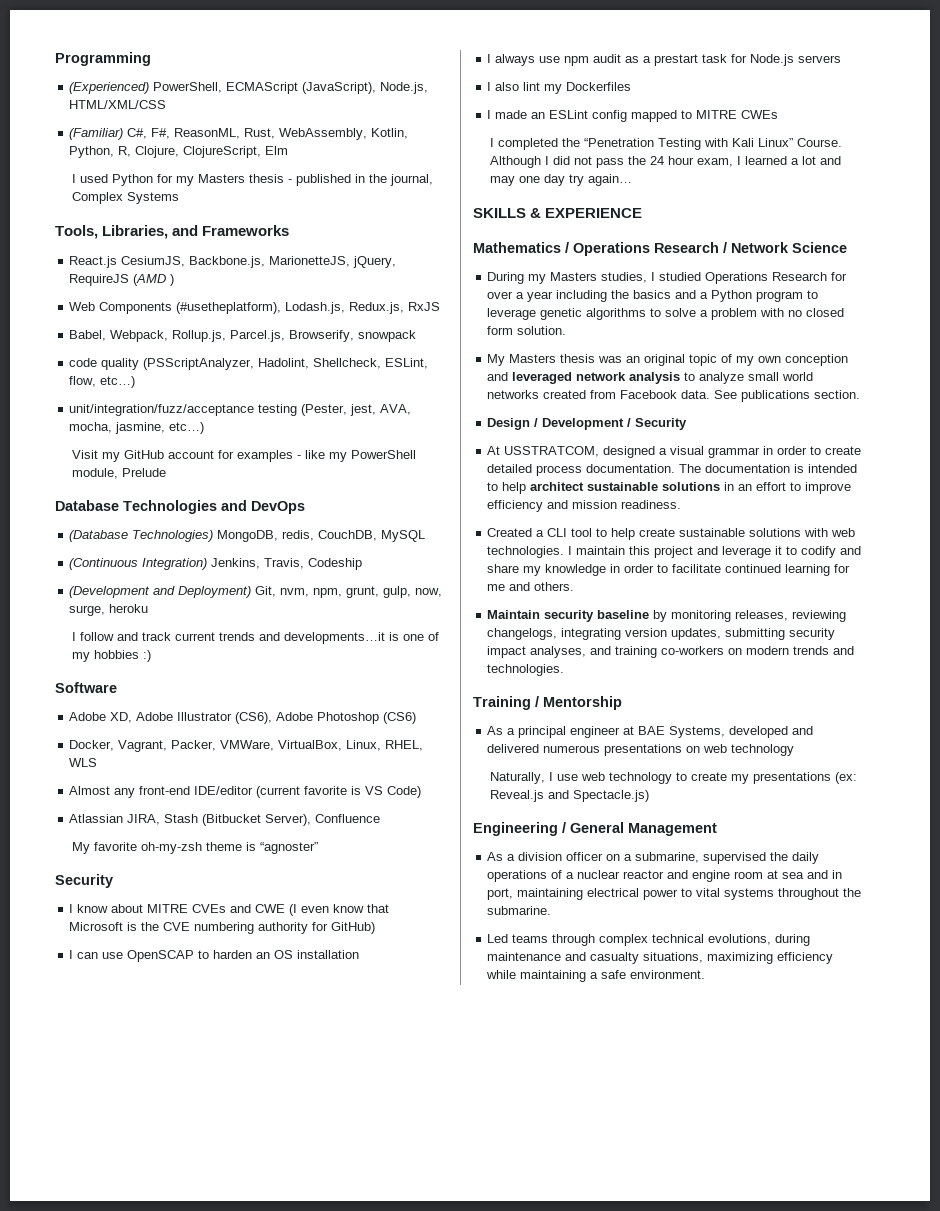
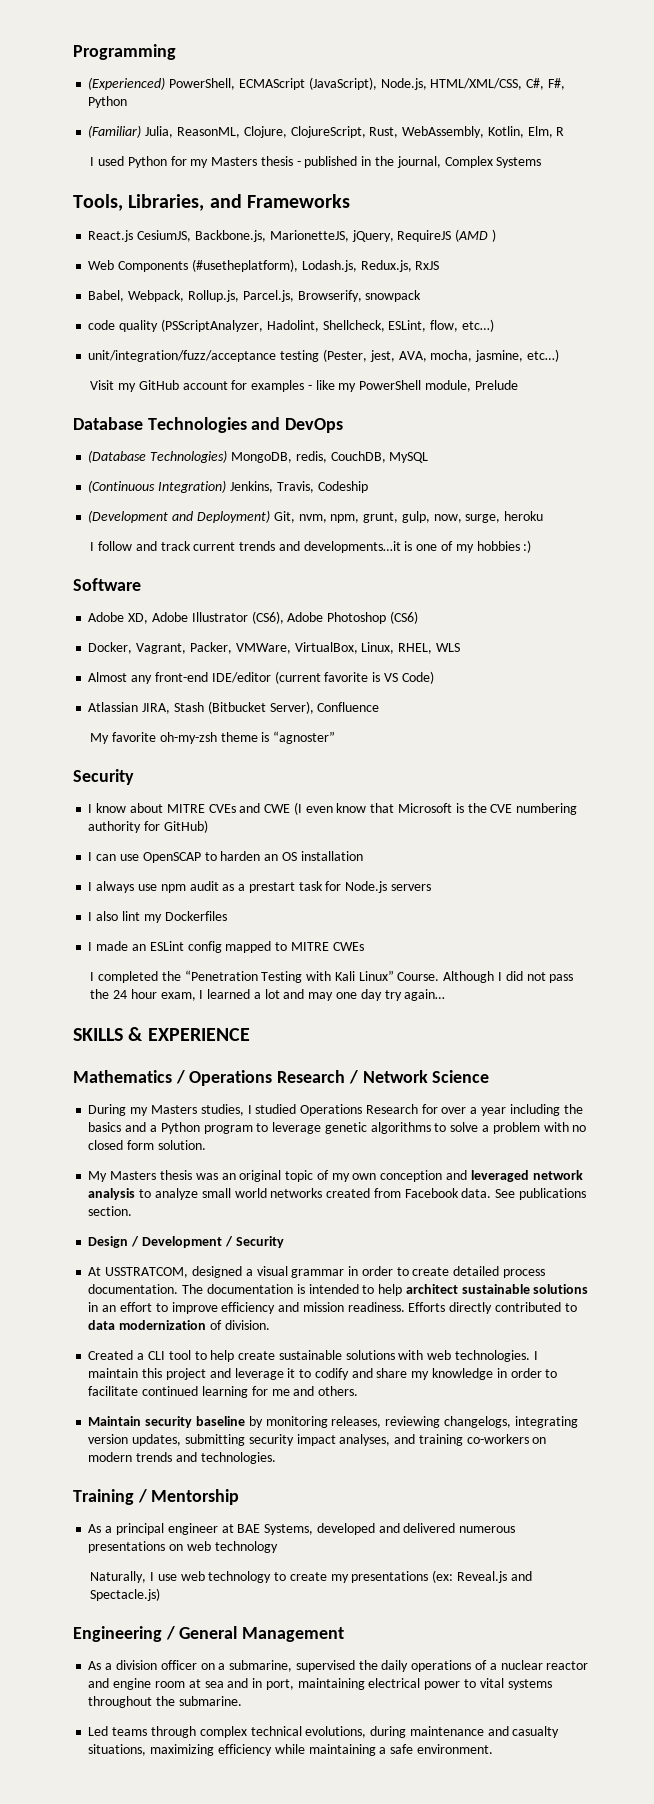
- (Experienced) PowerShell, ECMAScript (JavaScript), Node.js, HTML/XML/CSS
- (Familiar) C#, F#, ReasonML, Rust, WebAssembly, Kotlin, Python, R, Clojure, ClojureScript, Elm
+ (Experienced) PowerShell, ECMAScript (JavaScript), Node.js, HTML/XML/CSS, C#, F#, Python
+ (Familiar) Julia, ReasonML, Clojure, ClojureScript, Rust, WebAssembly, Kotlin, Elm, R
+ Efforts directly contributed to data modernization of division.

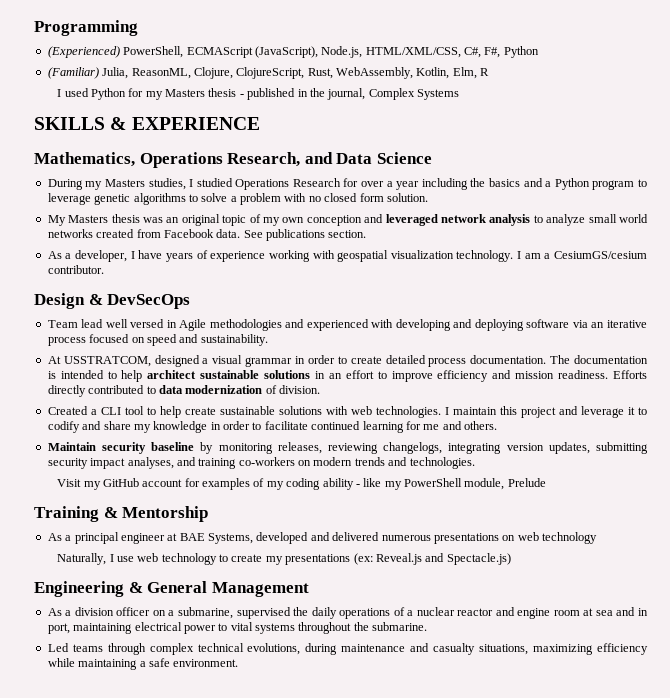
- Tools, Libraries, and Frameworks
- React.js CesiumJS, Backbone.js, MarionetteJS, jQuery, RequireJS (AMD )
- Web Components (#usetheplatform), Lodash.js, Redux.js, RxJS
- Babel, Webpack, Rollup.js, Parcel.js, Browserify, snowpack
- code quality (PSScriptAnalyzer, Hadolint, Shellcheck, ESLint, flow, etc…)
- unit/integration/fuzz/acceptance testing (Pester, jest, AVA, mocha, jasmine, etc…)
- Visit my GitHub account for examples - like my PowerShell module, Prelude
- Database Technologies and DevOps
- (Database Technologies) MongoDB, redis, CouchDB, MySQL
- (Continuous Integration) Jenkins, Travis, Codeship
- (Development and Deployment) Git, nvm, npm, grunt, gulp, now, surge, heroku
- I follow and track current trends and developments…it is one of my hobbies :)
- Software
- Adobe XD, Adobe Illustrator (CS6), Adobe Photoshop (CS6)
- Docker, Vagrant, Packer, VMWare, VirtualBox, Linux, RHEL, WLS
- Almost any front-end IDE/editor (current favorite is VS Code)
- Atlassian JIRA, Stash (Bitbucket Server), Confluence
- My favorite oh-my-zsh theme is “agnoster”
- Security
- I know about MITRE CVEs and CWE (I even know that Microsoft is the CVE numbering authority for GitHub)
- I can use OpenSCAP to harden an OS installation
- I always use npm audit as a prestart task for Node.js servers
- I also lint my Dockerfiles
- I made an ESLint config mapped to MITRE CWEs
- I completed the “Penetration Testing with Kali Linux” Course. Although I did not pass the 24 hour exam, I learned a lot and may one day try again…
  SKILLS & EXPERIENCE
- Mathematics / Operations Research / Network Science
+ Mathematics, Operations Research, and Data Science
- Design / Development / Security
+ As a developer, I have years of experience working with geospatial visualization technology. I am a CesiumGS/cesium contributor.
+ Design & DevSecOps
+ Team lead well versed in Agile methodologies and experienced with developing and deploying software via an iterative process focused on speed and sustainability.
+ Visit my GitHub account for examples of my coding ability - like my PowerShell module, Prelude
- Training / Mentorship
+ Training & Mentorship
- Engineering / General Management
+ Engineering & General Management

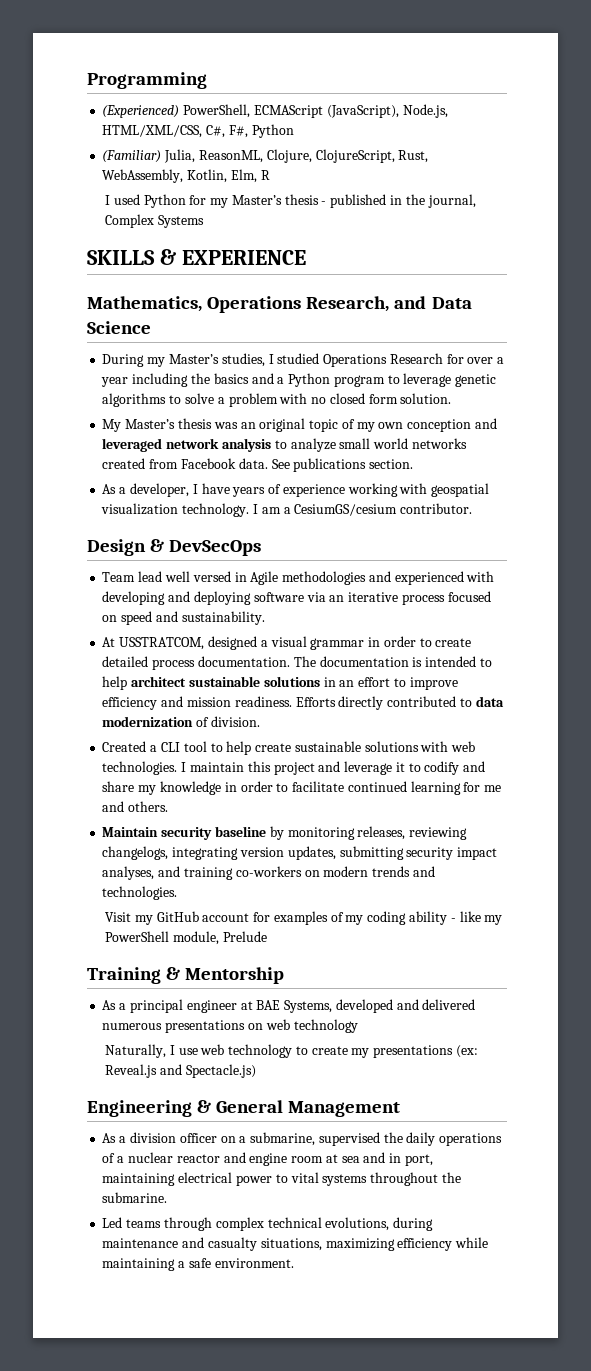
- I used Python for my Masters thesis - published in the journal, Complex Systems
+ I used Python for my Master’s thesis - published in the journal, Complex Systems
- During my Masters studies, I studied Operations Research for over a year including the basics and a Python program to leverage genetic algorithms to solve a problem with no closed form solution.
+ During my Master’s studies, I studied Operations Research for over a year including the basics and a Python program to leverage genetic algorithms to solve a problem with no closed form solution.
- My Masters thesis was an original topic of my own conception and leveraged network analysis to analyze small world networks created from Facebook data.
+ My Master’s thesis was an original topic of my own conception and leveraged network analysis to analyze small world networks created from Facebook data.

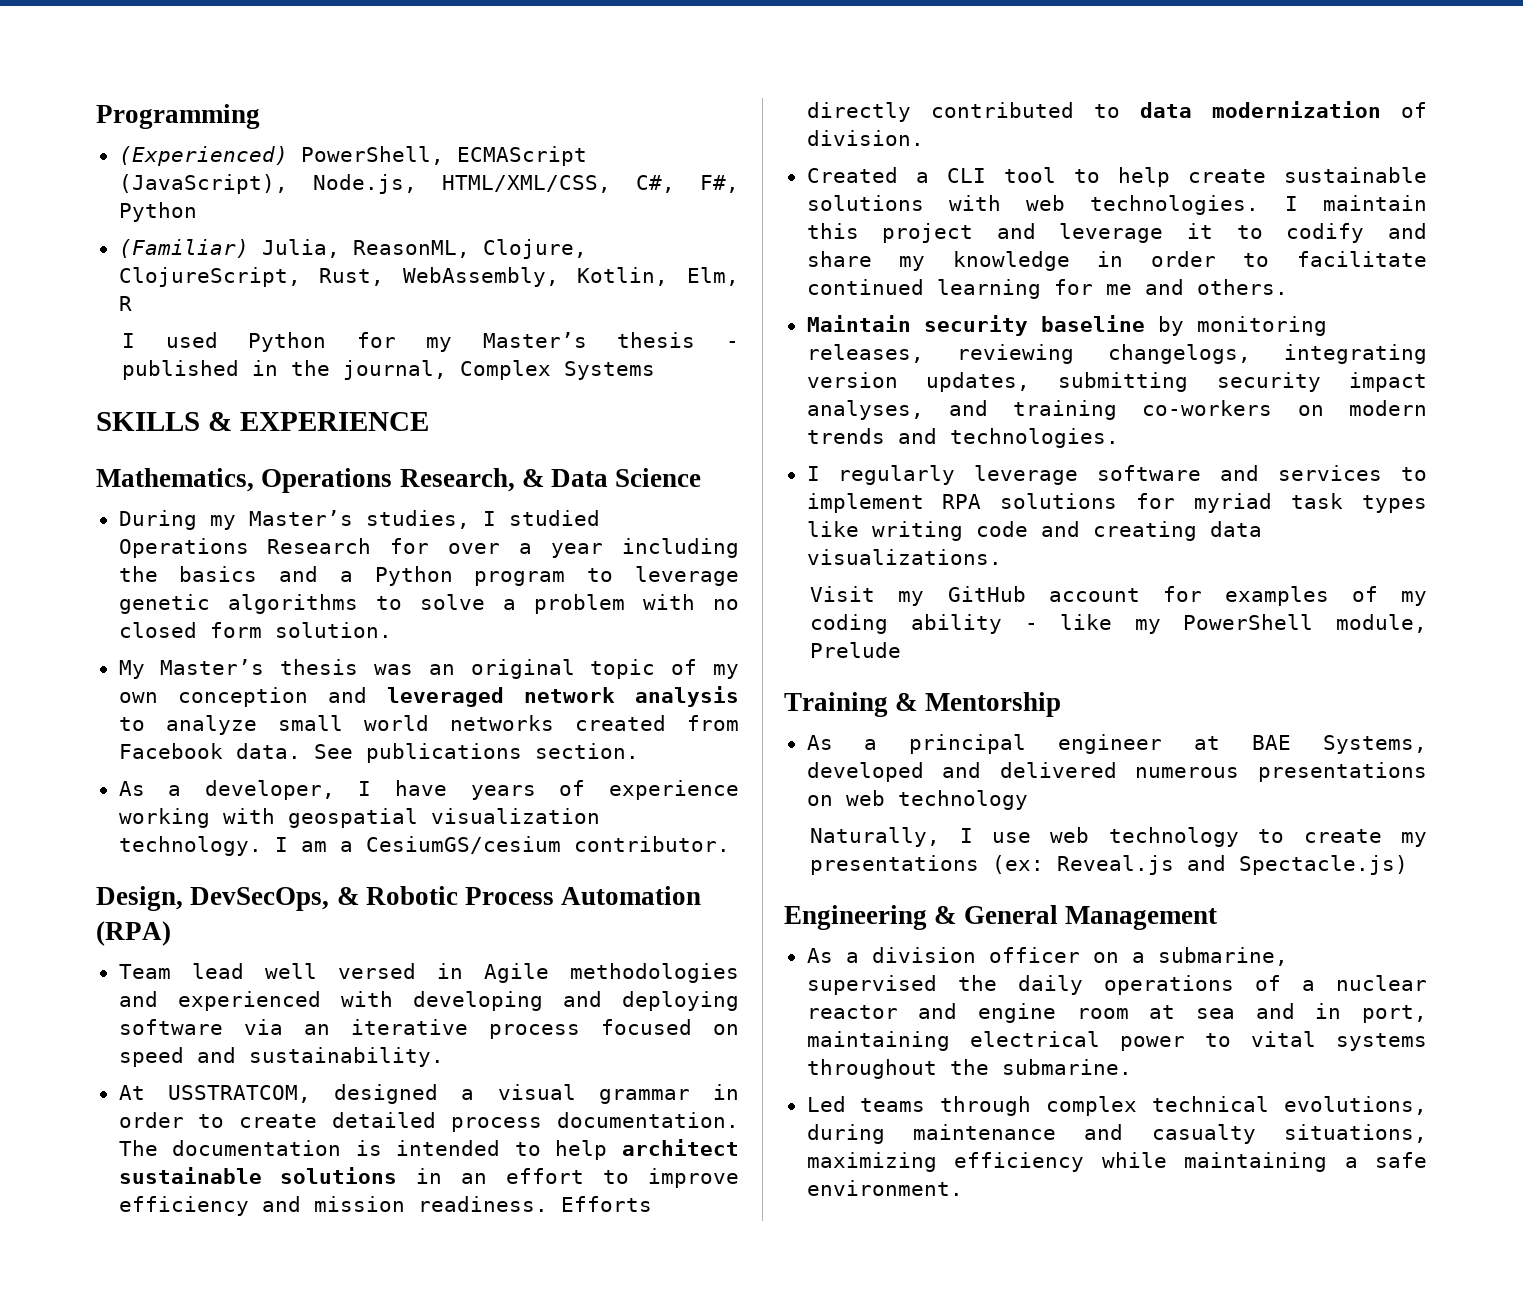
- Mathematics, Operations Research, and Data Science
+ Mathematics, Operations Research, & Data Science
- Design & DevSecOps
+ Design, DevSecOps, & Robotic Process Automation (RPA)
+ I regularly leverage software and services to implement RPA solutions for myriad task types like writing code and creating data visualizations.

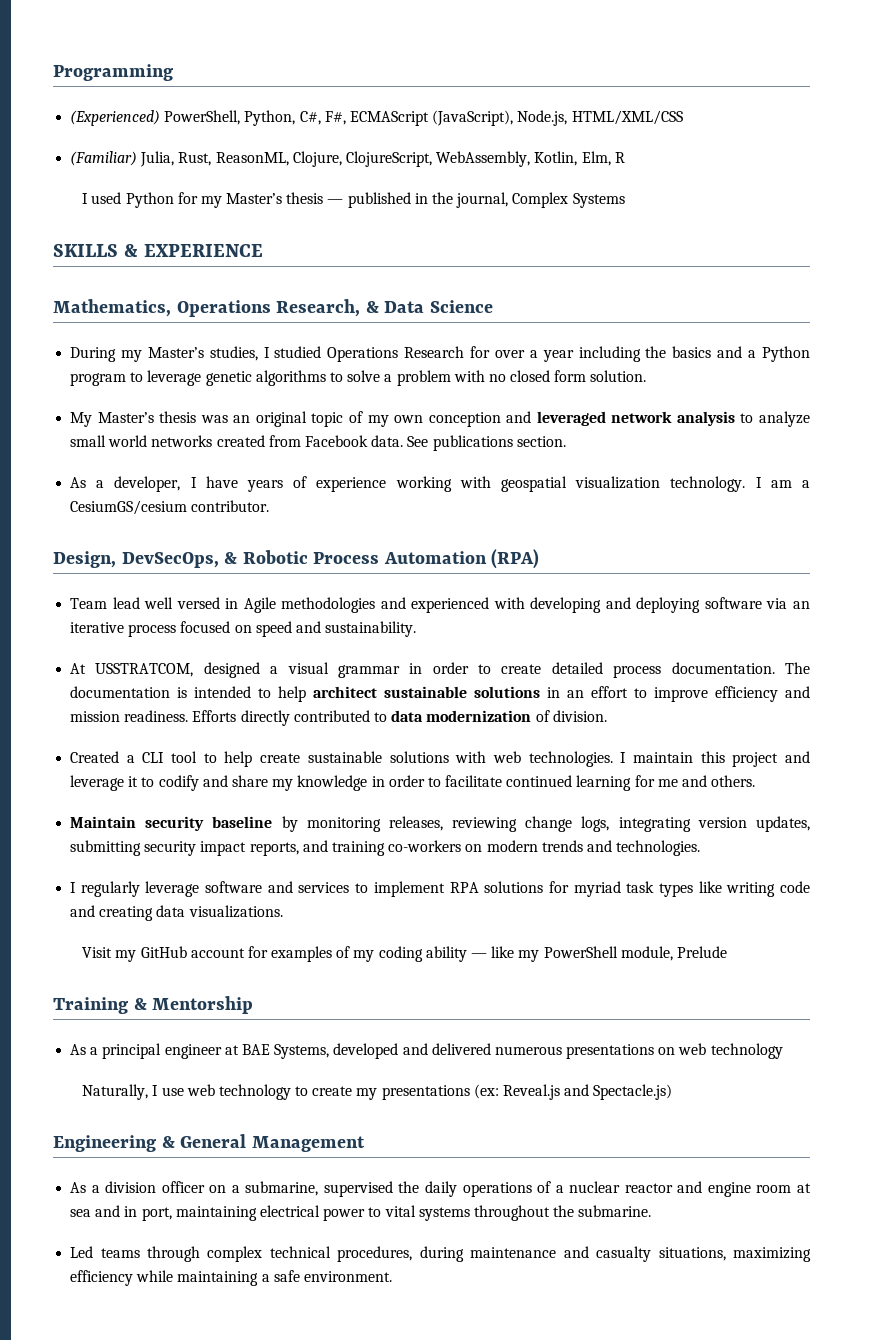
- (Experienced) PowerShell, ECMAScript (JavaScript), Node.js, HTML/XML/CSS, C#, F#, Python
+ (Experienced) PowerShell, Python, C#, F#, ECMAScript (JavaScript), Node.js, HTML/XML/CSS
- (Familiar) Julia, ReasonML, Clojure, ClojureScript, Rust, WebAssembly, Kotlin, Elm, R
+ (Familiar) Julia, Rust, ReasonML, Clojure, ClojureScript, WebAssembly, Kotlin, Elm, R
- I used Python for my Master’s thesis - published in the journal, Complex Systems
+ I used Python for my Master’s thesis — published in the journal, Complex Systems
- Maintain security baseline by monitoring releases, reviewing changelogs, integrating version updates, submitting security impact analyses, and training co-workers on modern trends and technologies.
+ Maintain security baseline by monitoring releases, reviewing change logs, integrating version updates, submitting security impact reports, and training co-workers on modern trends and technologies.
- Visit my GitHub account for examples of my coding ability - like my PowerShell module, Prelude
+ Visit my GitHub account for examples of my coding ability — like my PowerShell module, Prelude
- Led teams through complex technical evolutions, during maintenance and casualty situations, maximizing efficiency while maintaining a safe environment.
+ Led teams through complex technical procedures, during maintenance and casualty situations, maximizing efficiency while maintaining a safe environment.

